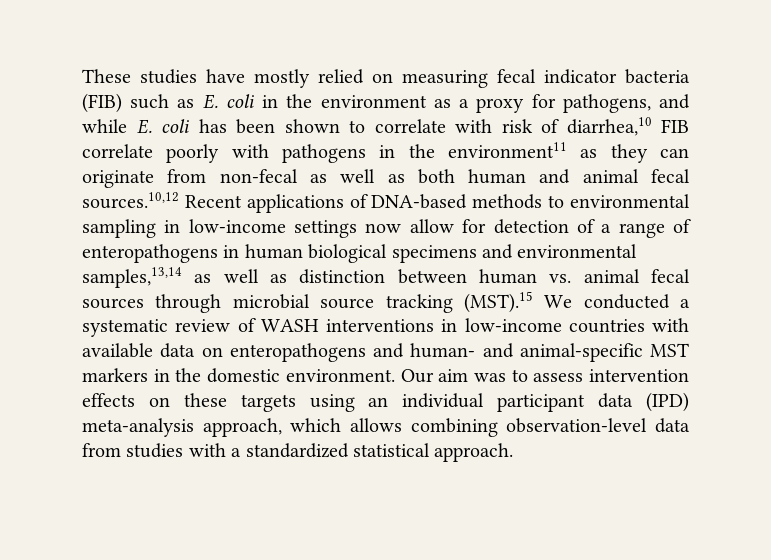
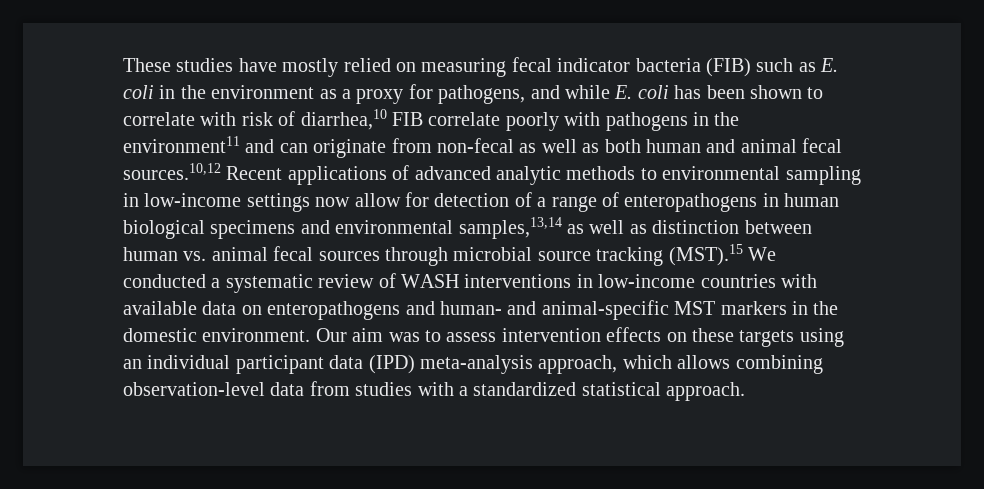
- These studies have mostly relied on measuring fecal indicator bacteria (FIB) such as E. coli in the environment as a proxy for pathogens, and while E. coli has been shown to correlate with risk of diarrhea,10 FIB correlate poorly with pathogens in the environment11 as they can originate from non-fecal as well as both human and animal fecal sources.10,12 Recent applications of DNA-based methods to environmental sampling in low-income settings now allow for detection of a range of enteropathogens in human biological specimens and environmental samples,13,14 as well as distinction between human vs. animal fecal sources through microbial source tracking (MST).15 We conducted a systematic review of WASH interventions in low-income countries with available data on enteropathogens and human- and animal-specific MST markers in the domestic environment.
+ These studies have mostly relied on measuring fecal indicator bacteria (FIB) such as E. coli in the environment as a proxy for pathogens, and while E. coli has been shown to correlate with risk of diarrhea,10 FIB correlate poorly with pathogens in the environment11 and can originate from non-fecal as well as both human and animal fecal sources.10,12 Recent applications of advanced analytic methods to environmental sampling in low-income settings now allow for detection of a range of enteropathogens in human biological specimens and environmental samples,13,14 as well as distinction between human vs. animal fecal sources through microbial source tracking (MST).15 We conducted a systematic review of WASH interventions in low-income countries with available data on enteropathogens and human- and animal-specific MST markers in the domestic environment.

